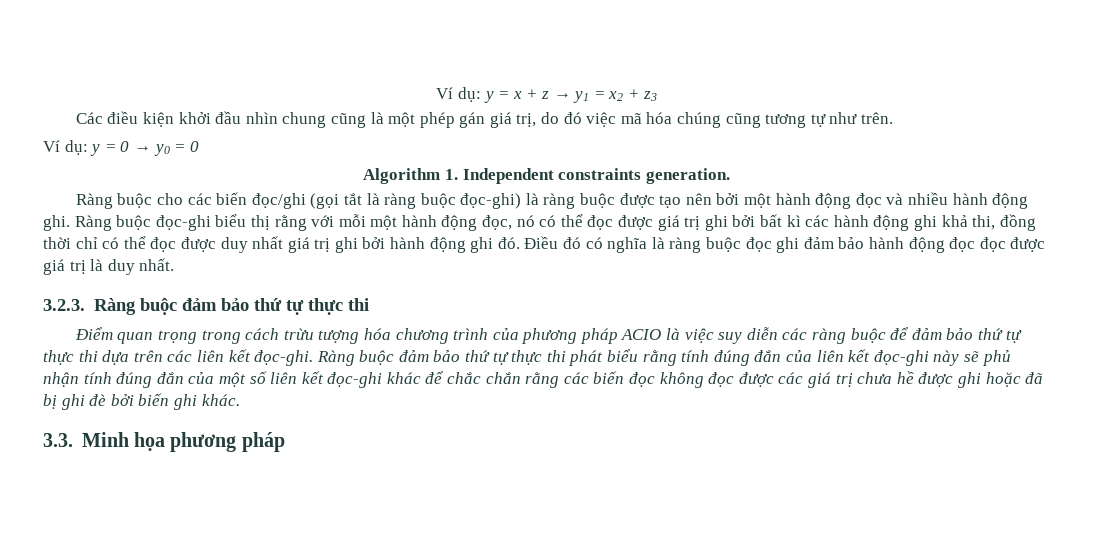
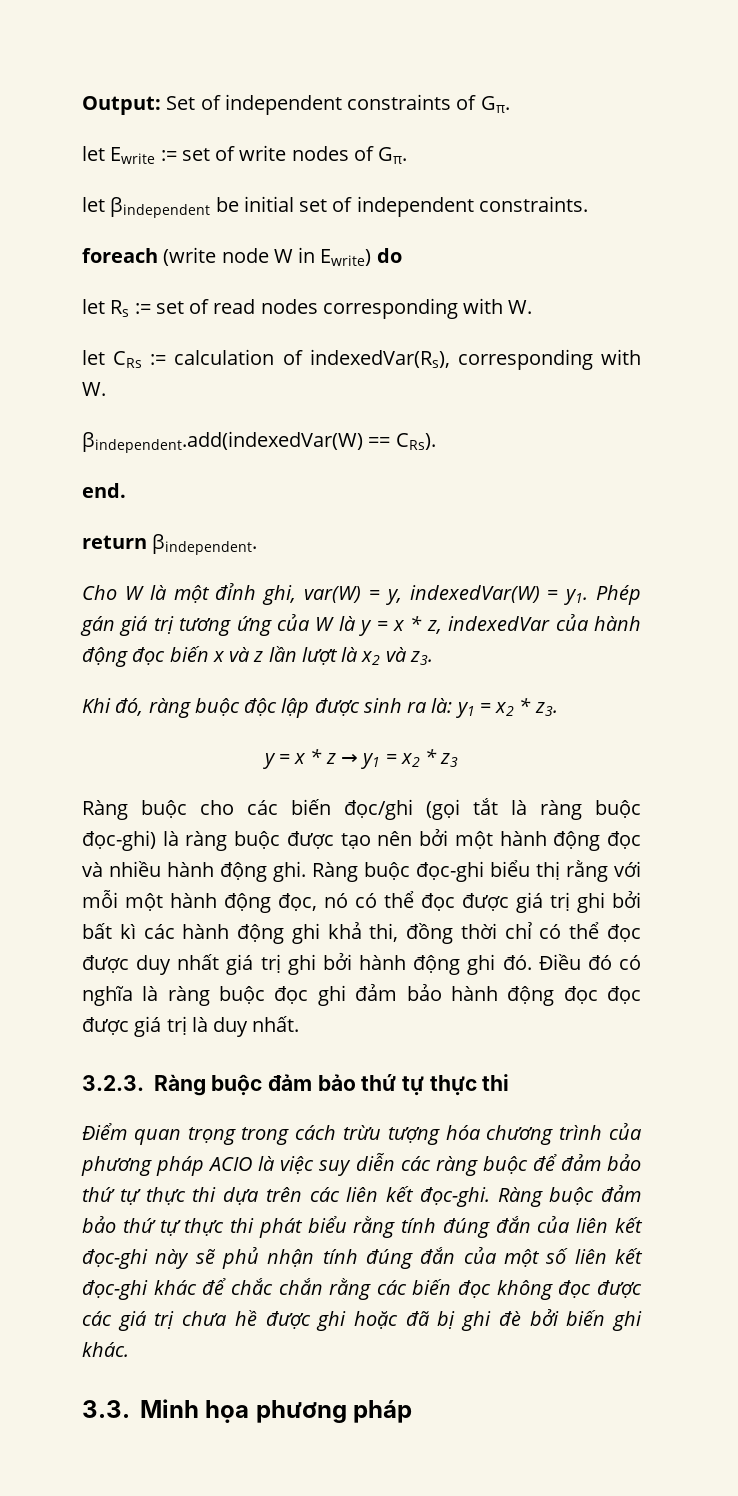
- Ví dụ: y = x + z → y1 = x2 + z3
+ Output: Set of independent constraints of Gπ.
+ let Ewrite := set of write nodes of Gπ.
+ let βindependent be initial set of independent constraints.
+ foreach (write node W in Ewrite) do
+ let Rs := set of read nodes corresponding with W.
+ let CRs := calculation of indexedVar(Rs), corresponding with W.
+ βindependent.add(indexedVar(W) == CRs).
+ end.
+ return βindependent.
+ Cho W là một đỉnh ghi, var(W) = y, indexedVar(W) = y1. Phép gán giá trị tương ứng của W là y = x * z, indexedVar của hành động đọc biến x và z lần lượt là x2 và z3.
+ Khi đó, ràng buộc độc lập được sinh ra là: y1 = x2 * z3.
+ y = x * z → y1 = x2 * z3
- Các điều kiện khởi đầu nhìn chung cũng là một phép gán giá trị, do đó việc mã hóa chúng cũng tương tự như trên.
- Ví dụ: y = 0 → y0 = 0
- Algorithm 1. Independent constraints generation.

